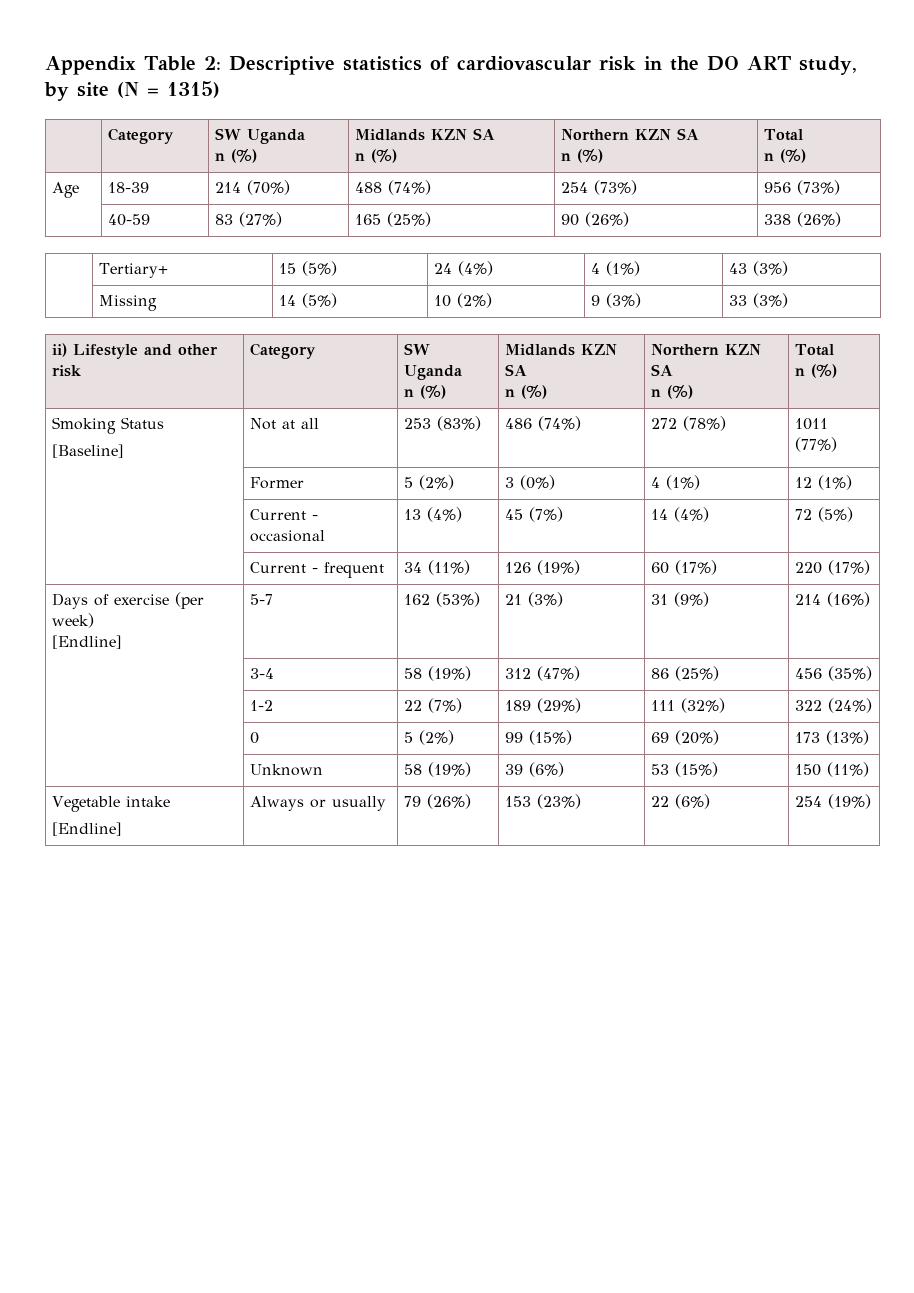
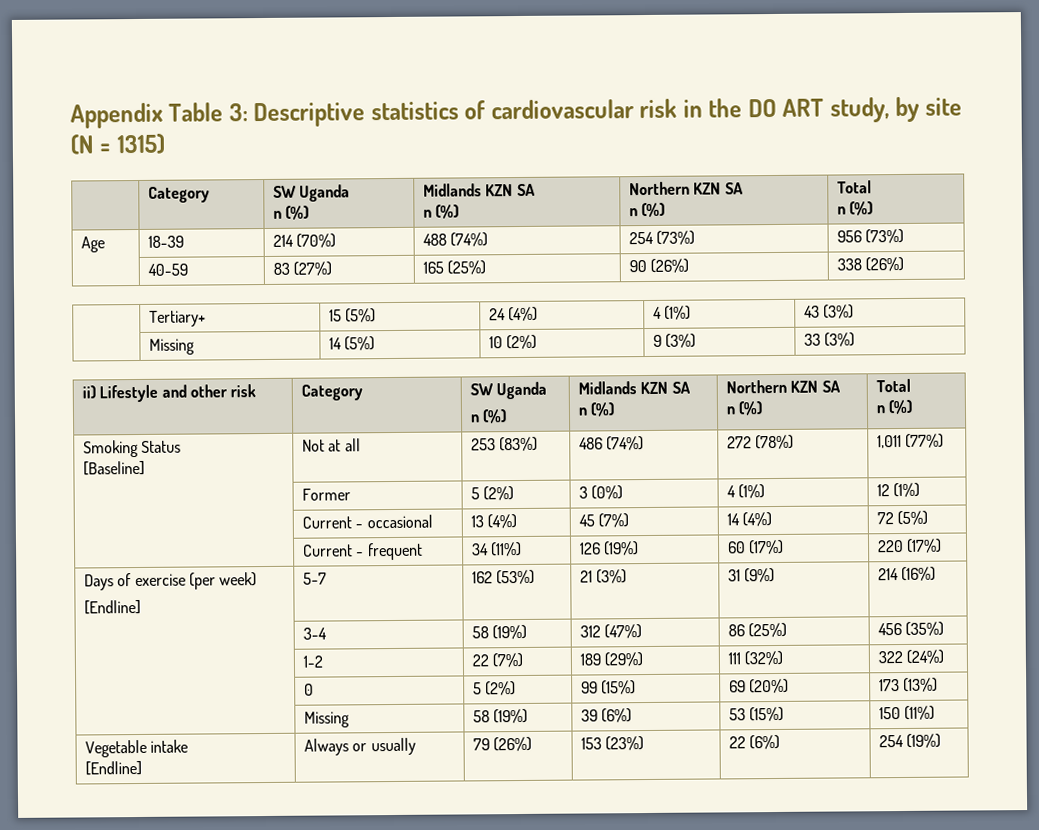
- Appendix Table 2: Descriptive statistics of cardiovascular risk in the DO ART study, by site (N = 1315)
+ Appendix Table 3: Descriptive statistics of cardiovascular risk in the DO ART study, by site (N = 1315)
  Smoking Status
- [Baseline] | Not at all | 253 (83%) | 486 (74%) | 272 (78%) | 1011 (77%)
+ [Baseline] | Not at all | 253 (83%) | 486 (74%) | 272 (78%) | 1,011 (77%)
- | Unknown | 58 (19%) | 39 (6%) | 53 (15%) | 150 (11%)
+ | Missing | 58 (19%) | 39 (6%) | 53 (15%) | 150 (11%)

